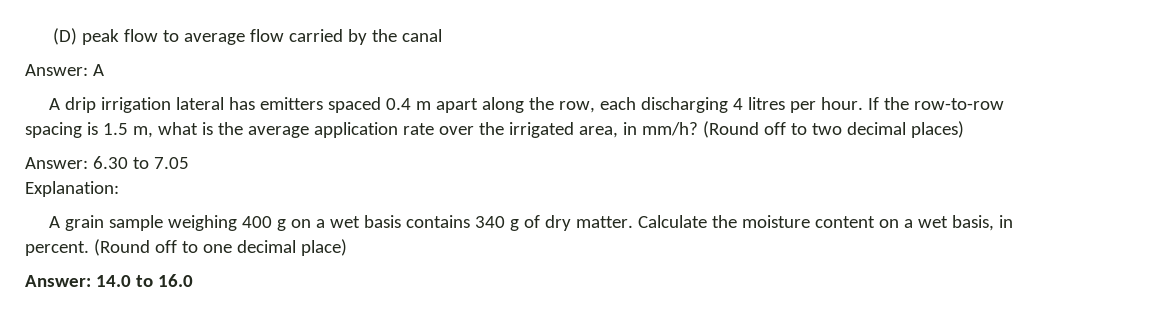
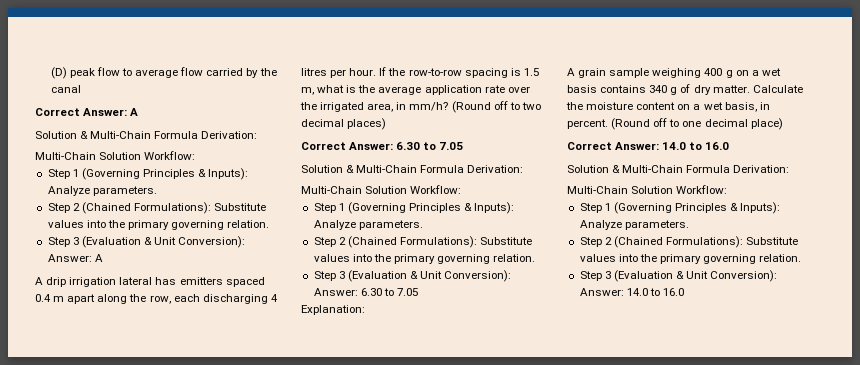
- Answer: A
+ Correct Answer: A
+ Solution & Multi-Chain Formula Derivation:
+ Multi-Chain Solution Workflow:
+ Step 1 (Governing Principles & Inputs): Analyze parameters.
+ Step 2 (Chained Formulations): Substitute values into the primary governing relation.
+ Step 3 (Evaluation & Unit Conversion): Answer: A
- Answer: 6.30 to 7.05
+ Correct Answer: 6.30 to 7.05
+ Solution & Multi-Chain Formula Derivation:
+ Multi-Chain Solution Workflow:
+ Step 1 (Governing Principles & Inputs): Analyze parameters.
+ Step 2 (Chained Formulations): Substitute values into the primary governing relation.
+ Step 3 (Evaluation & Unit Conversion): Answer: 6.30 to 7.05
- Answer: 14.0 to 16.0
+ Correct Answer: 14.0 to 16.0
+ Solution & Multi-Chain Formula Derivation:
+ Multi-Chain Solution Workflow:
+ Step 1 (Governing Principles & Inputs): Analyze parameters.
+ Step 2 (Chained Formulations): Substitute values into the primary governing relation.
+ Step 3 (Evaluation & Unit Conversion): Answer: 14.0 to 16.0

